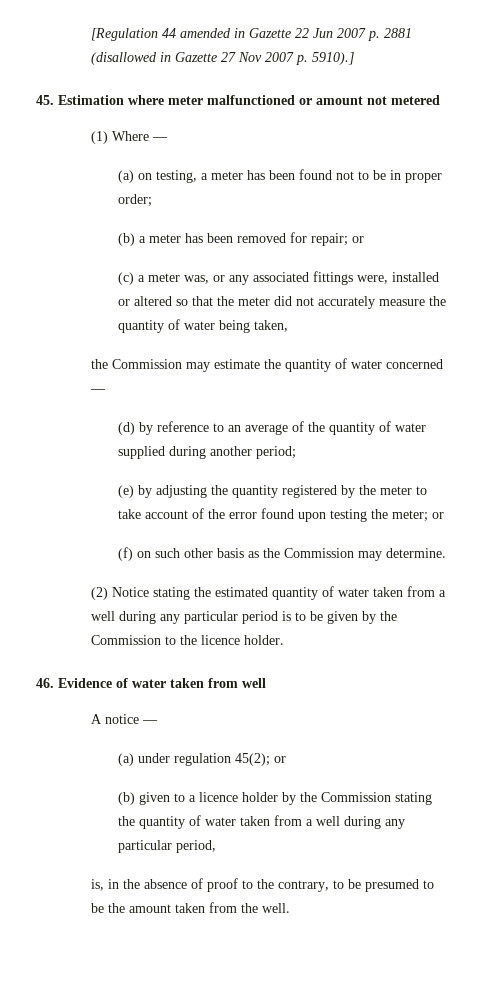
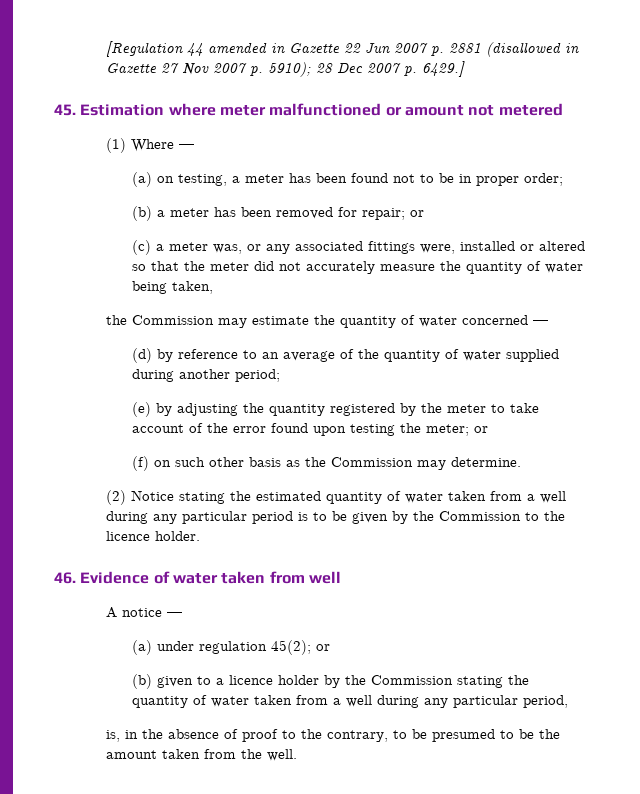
- [Regulation 44 amended in Gazette 22 Jun 2007 p. 2881 (disallowed in Gazette 27 Nov 2007 p. 5910).]
+ [Regulation 44 amended in Gazette 22 Jun 2007 p. 2881 (disallowed in Gazette 27 Nov 2007 p. 5910); 28 Dec 2007 p. 6429.]

